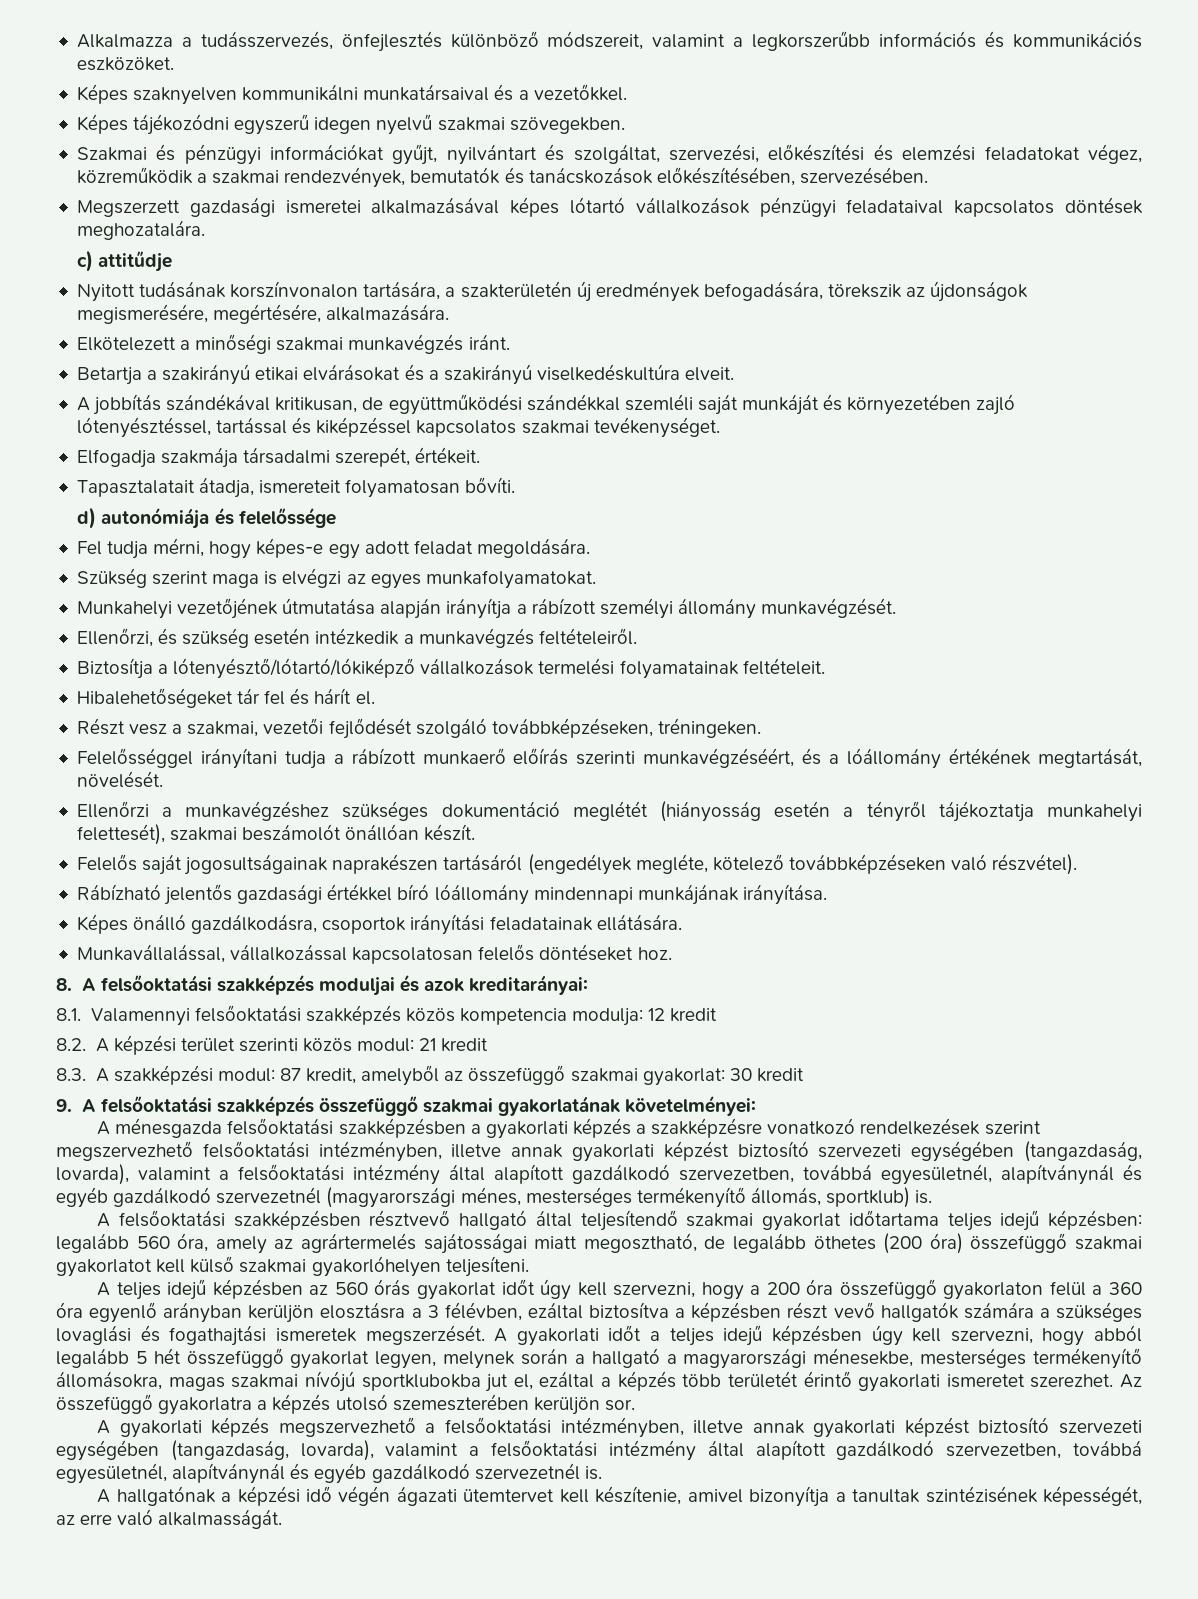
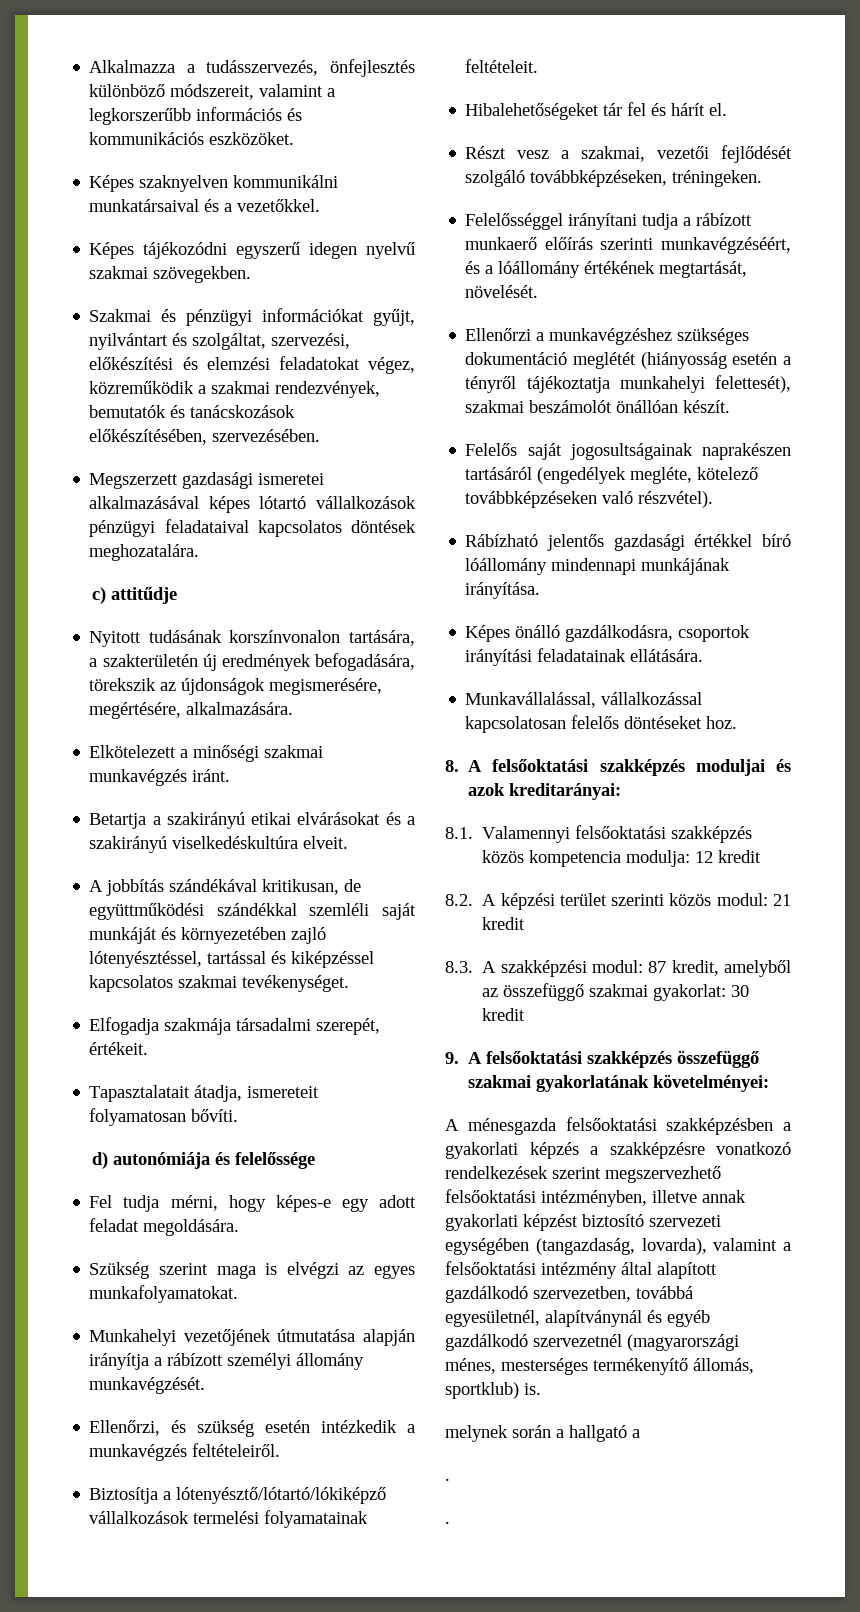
- A felsőoktatási szakképzésben résztvevő hallgató által teljesítendő szakmai gyakorlat időtartama teljes idejű képzésben: legalább 560 óra, amely az agrártermelés sajátosságai miatt megosztható, de legalább öthetes (200 óra) összefüggő szakmai gyakorlatot kell külső szakmai gyakorlóhelyen teljesíteni.
- A teljes idejű képzésben az 560 órás gyakorlat időt úgy kell szervezni, hogy a 200 óra összefüggő gyakorlaton felül a 360 óra egyenlő arányban kerüljön elosztásra a 3 félévben, ezáltal biztosítva a képzésben részt vevő hallgatók számára a szükséges lovaglási és fogathajtási ismeretek megszerzését. A gyakorlati időt a teljes idejű képzésben úgy kell szervezni, hogy abból legalább 5 hét összefüggő gyakorlat legyen, melynek során a hallgató a magyarországi ménesekbe, mesterséges termékenyítő állomásokra, magas szakmai nívójú sportklubokba jut el, ezáltal a képzés több területét érintő gyakorlati ismeretet szerezhet. Az összefüggő gyakorlatra a képzés utolsó szemeszterében kerüljön sor.
- A gyakorlati képzés megszervezhető a felsőoktatási intézményben, illetve annak gyakorlati képzést biztosító szervezeti egységében (tangazdaság, lovarda), valamint a felsőoktatási intézmény által alapított gazdálkodó szervezetben, továbbá egyesületnél, alapítványnál és egyéb gazdálkodó szervezetnél is.
- A hallgatónak a képzési idő végén ágazati ütemtervet kell készítenie, amivel bizonyítja a tanultak szintézisének képességét, az erre való alkalmasságát.
+ melynek során a hallgató a
+ .
+ .

